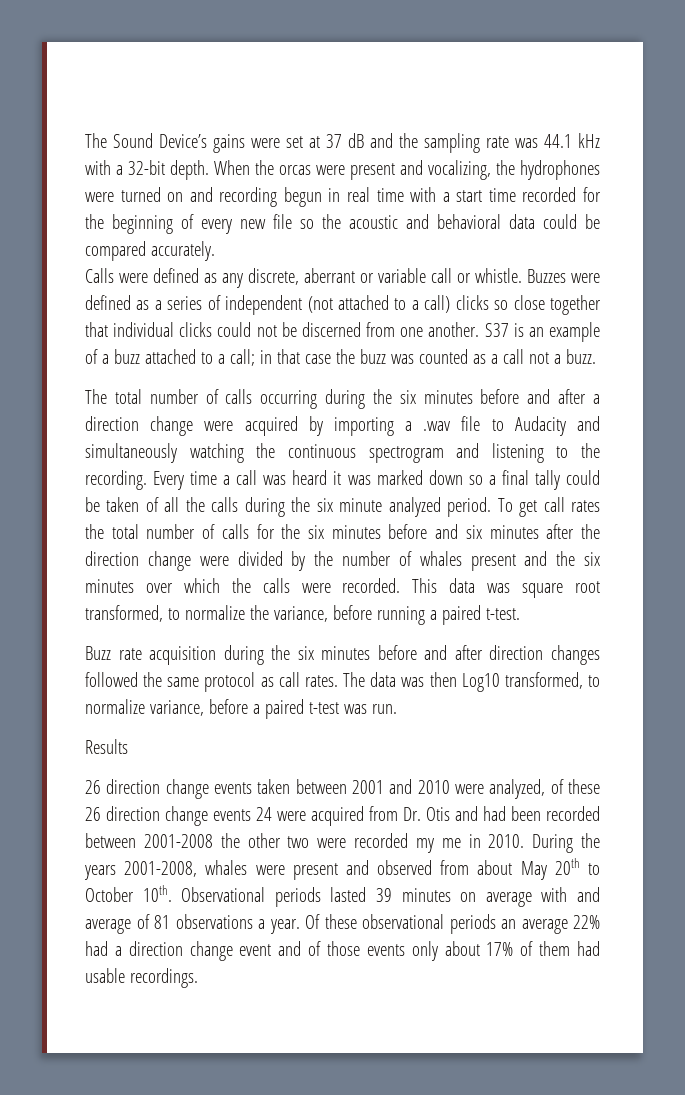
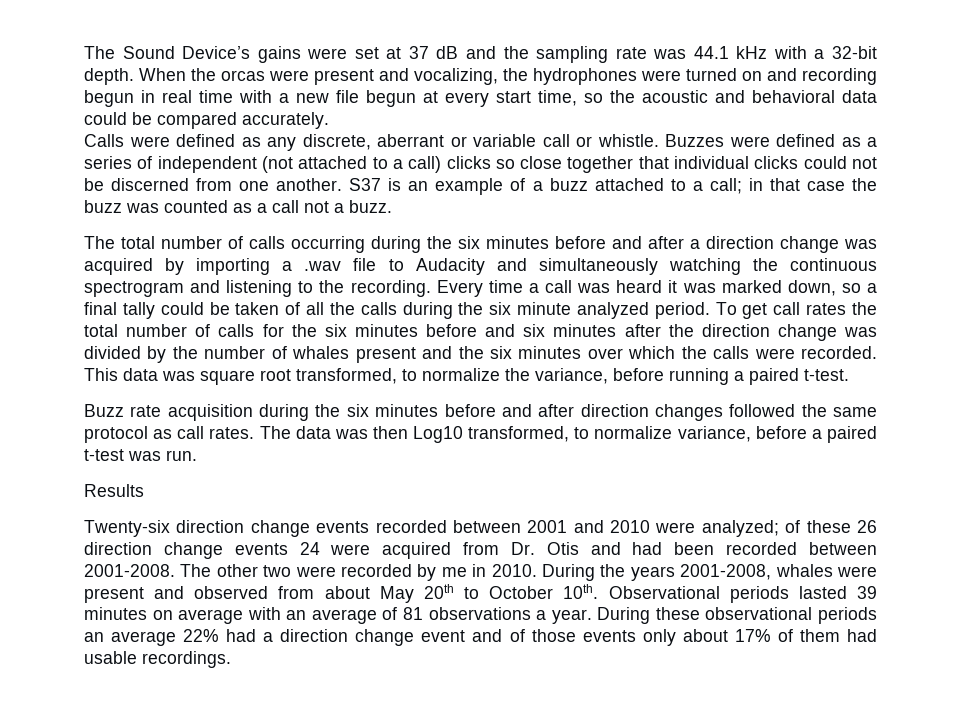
- When the orcas were present and vocalizing, the hydrophones were turned on and recording begun in real time with a start time recorded for the beginning of every new file so the acoustic and behavioral data could be compared accurately.
+ When the orcas were present and vocalizing, the hydrophones were turned on and recording begun in real time with a new file begun at every start time, so the acoustic and behavioral data could be compared accurately.
- The total number of calls occurring during the six minutes before and after a direction change were acquired by importing a .wav file to Audacity and simultaneously watching the continuous spectrogram and listening to the recording.
+ The total number of calls occurring during the six minutes before and after a direction change was acquired by importing a .wav file to Audacity and simultaneously watching the continuous spectrogram and listening to the recording.
- Every time a call was heard it was marked down so a final tally could be taken of all the calls during the six minute analyzed period.
+ Every time a call was heard it was marked down, so a final tally could be taken of all the calls during the six minute analyzed period.
- To get call rates the total number of calls for the six minutes before and six minutes after the direction change were divided by the number of whales present and the six minutes over which the calls were recorded.
+ To get call rates the total number of calls for the six minutes before and six minutes after the direction change was divided by the number of whales present and the six minutes over which the calls were recorded.
- 26 direction change events taken between 2001 and 2010 were analyzed, of these 26 direction change events 24 were acquired from Dr. Otis and had been recorded between 2001-2008 the other two were recorded my me in 2010.
+ Twenty-six direction change events recorded between 2001 and 2010 were analyzed; of these 26 direction change events 24 were acquired from Dr. Otis and had been recorded between 2001-2008. The other two were recorded by me in 2010.
- Observational periods lasted 39 minutes on average with and average of 81 observations a year.
+ Observational periods lasted 39 minutes on average with an average of 81 observations a year.
- Of these observational periods an average 22% had a direction change event and of those events only about 17% of them had usable recordings.
+ During these observational periods an average 22% had a direction change event and of those events only about 17% of them had usable recordings.

